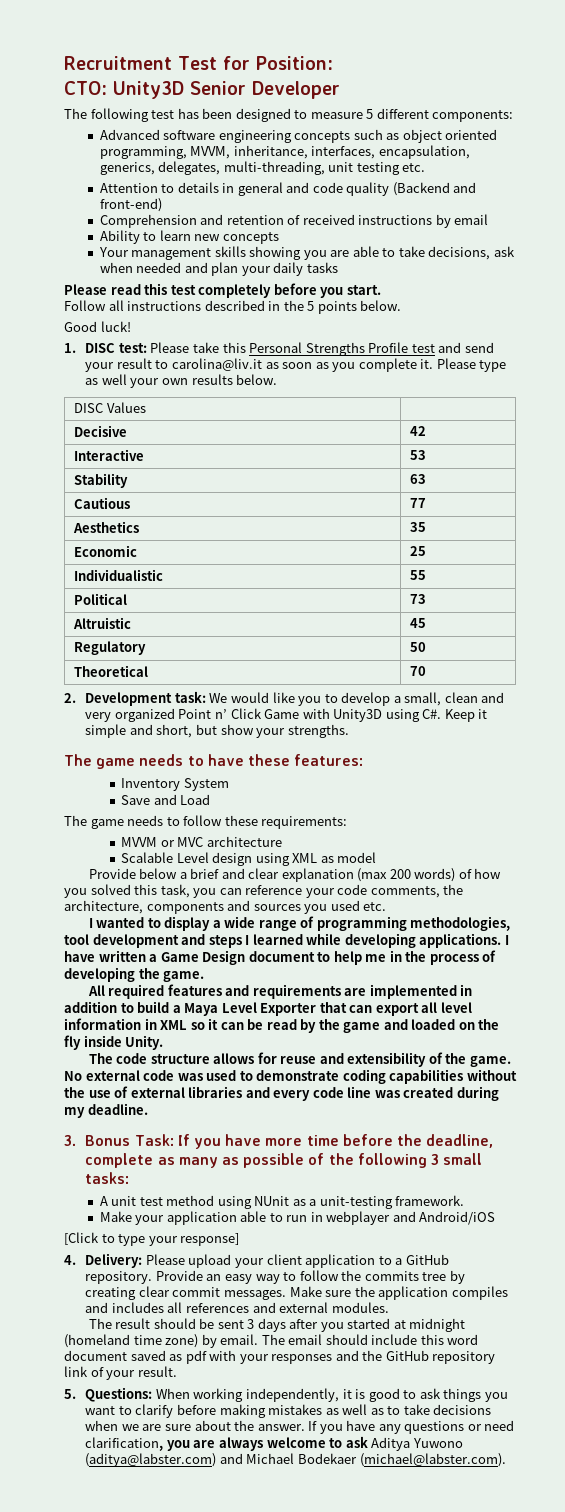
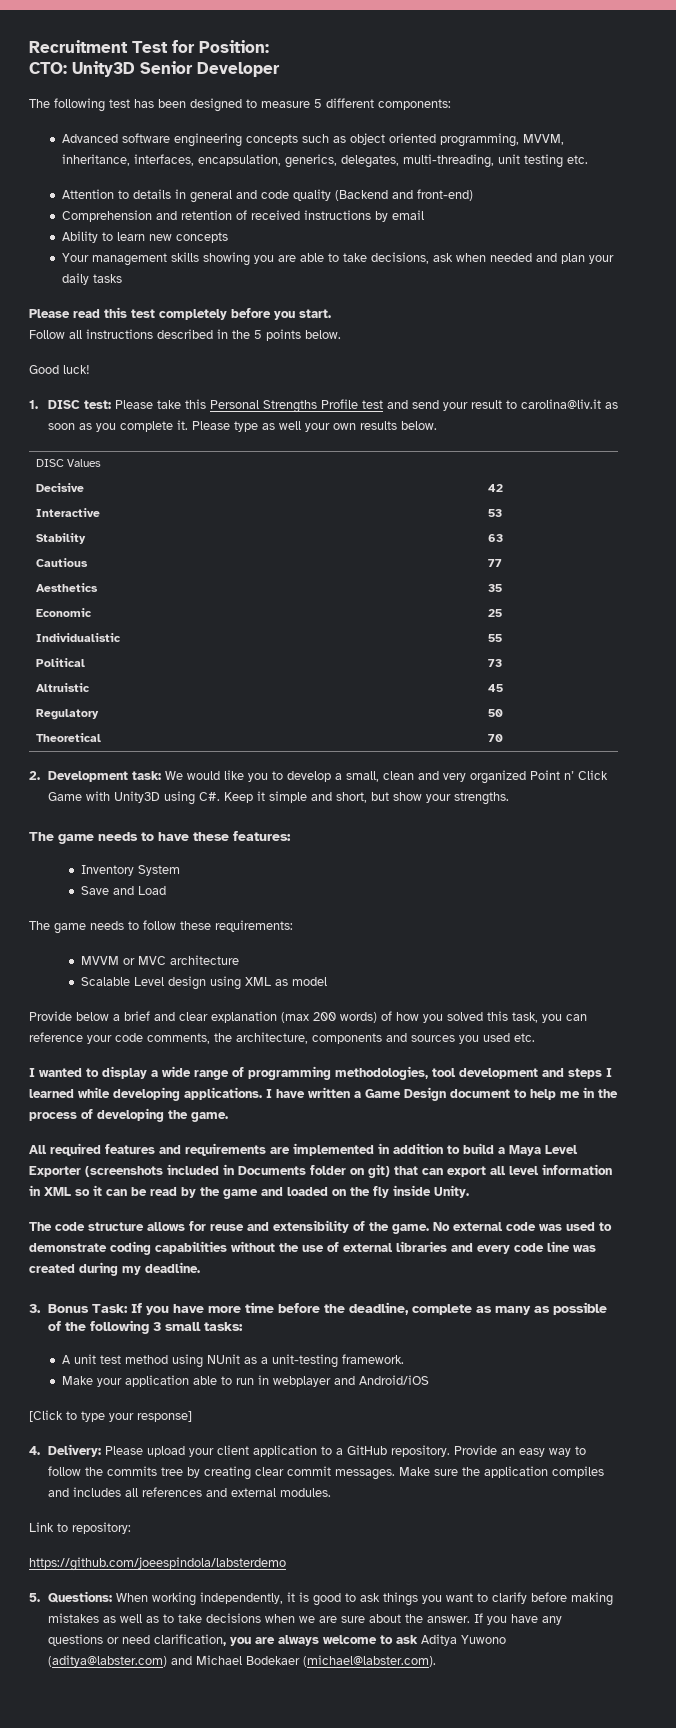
- All required features and requirements are implemented in addition to build a Maya Level Exporter that can export all level information in XML so it can be read by the game and loaded on the fly inside Unity.
+ All required features and requirements are implemented in addition to build a Maya Level Exporter (screenshots included in Documents folder on git) that can export all level information in XML so it can be read by the game and loaded on the fly inside Unity.
- The result should be sent 3 days after you started at midnight (homeland time zone) by email. The email should include this word document saved as pdf with your responses and the GitHub repository link of your result.
+ Link to repository:
+ https://github.com/joeespindola/labsterdemo

